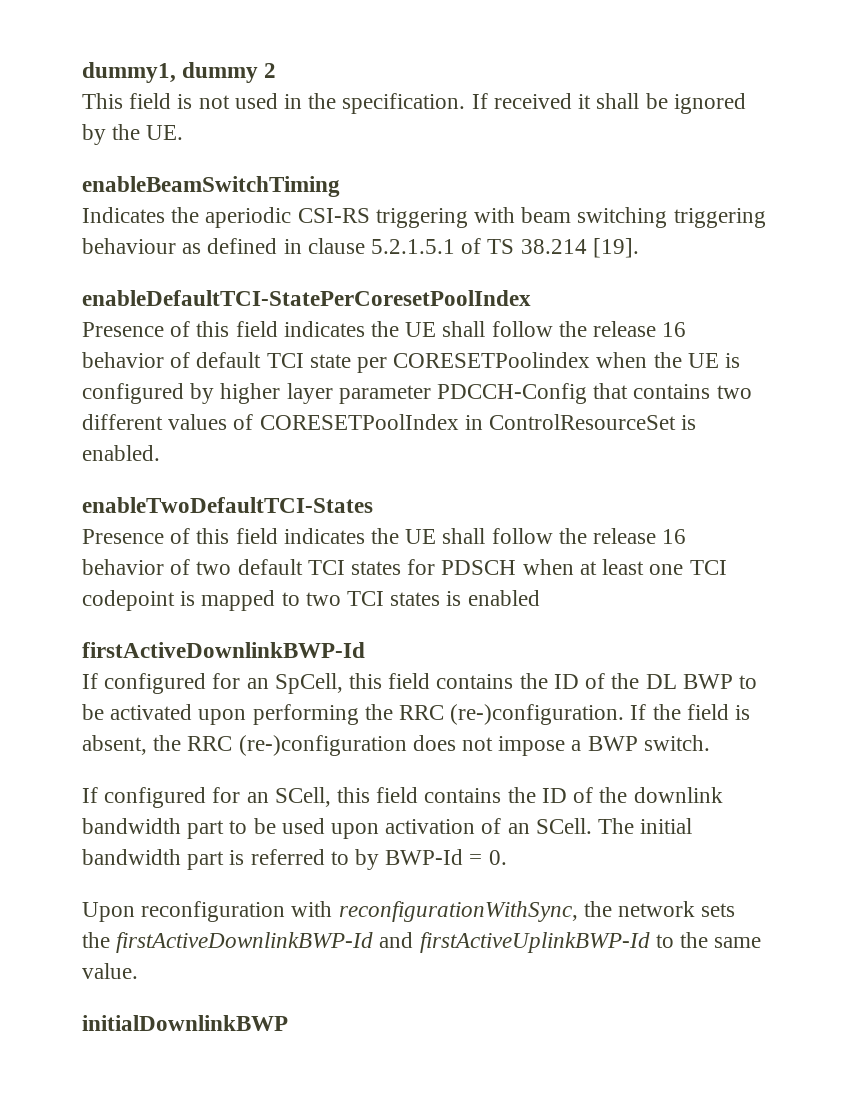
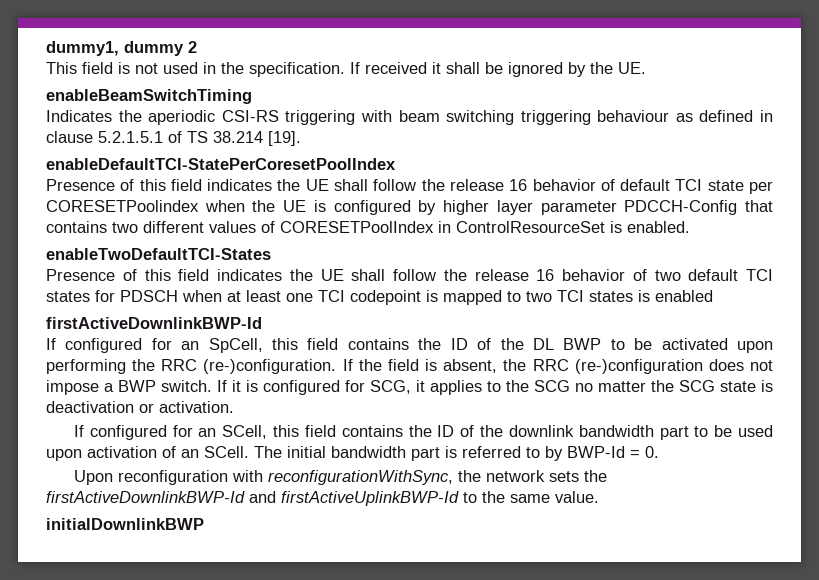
+ If it is configured for SCG, it applies to the SCG no matter the SCG state is deactivation or activation.

